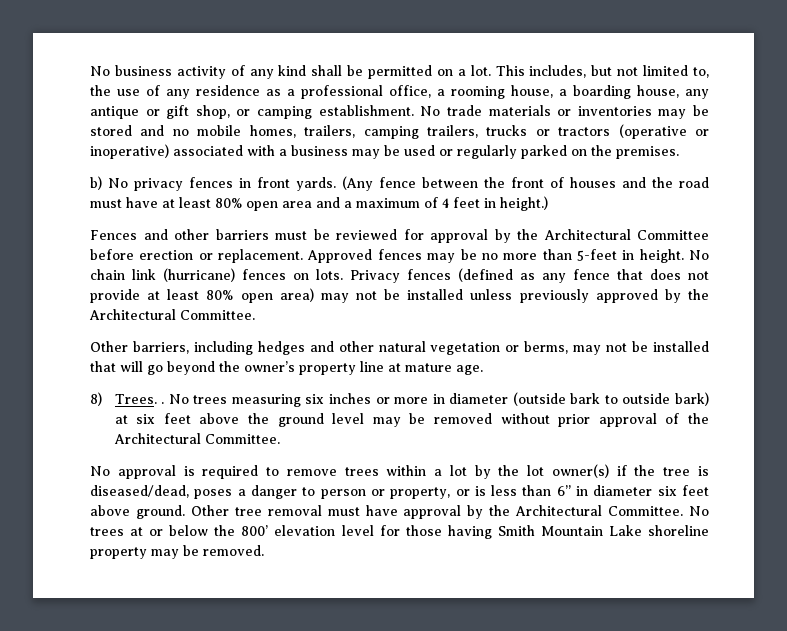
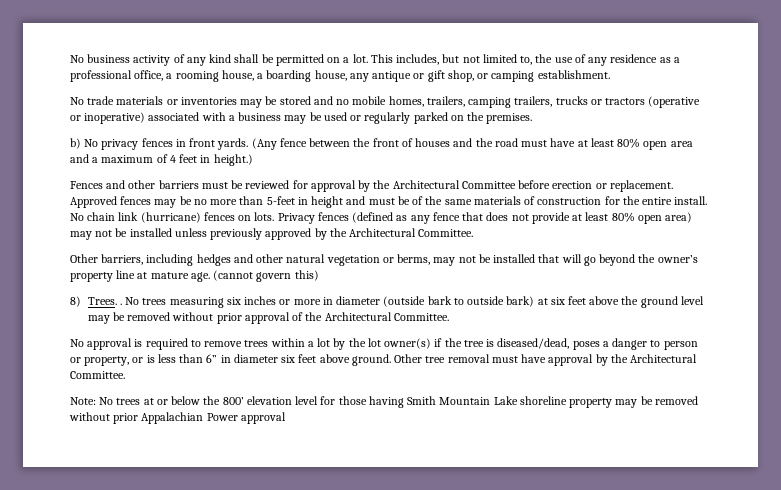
- This includes, but not limited to, the use of any residence as a professional office, a rooming house, a boarding house, any antique or gift shop, or camping establishment. No trade materials or inventories may be stored and no mobile homes, trailers, camping trailers, trucks or tractors (operative or inoperative) associated with a business may be used or regularly parked on the premises.
+ This includes, but not limited to, the use of any residence as a professional office, a rooming house, a boarding house, any antique or gift shop, or camping establishment.
+ No trade materials or inventories may be stored and no mobile homes, trailers, camping trailers, trucks or tractors (operative or inoperative) associated with a business may be used or regularly parked on the premises.
- Approved fences may be no more than 5-feet in height.
+ Approved fences may be no more than 5-feet in height and must be of the same materials of construction for the entire install.
+ (cannot govern this)
- Other tree removal must have approval by the Architectural Committee. No trees at or below the 800’ elevation level for those having Smith Mountain Lake shoreline property may be removed.
+ Other tree removal must have approval by the Architectural Committee.
+ Note: No trees at or below the 800’ elevation level for those having Smith Mountain Lake shoreline property may be removed without prior Appalachian Power approval

